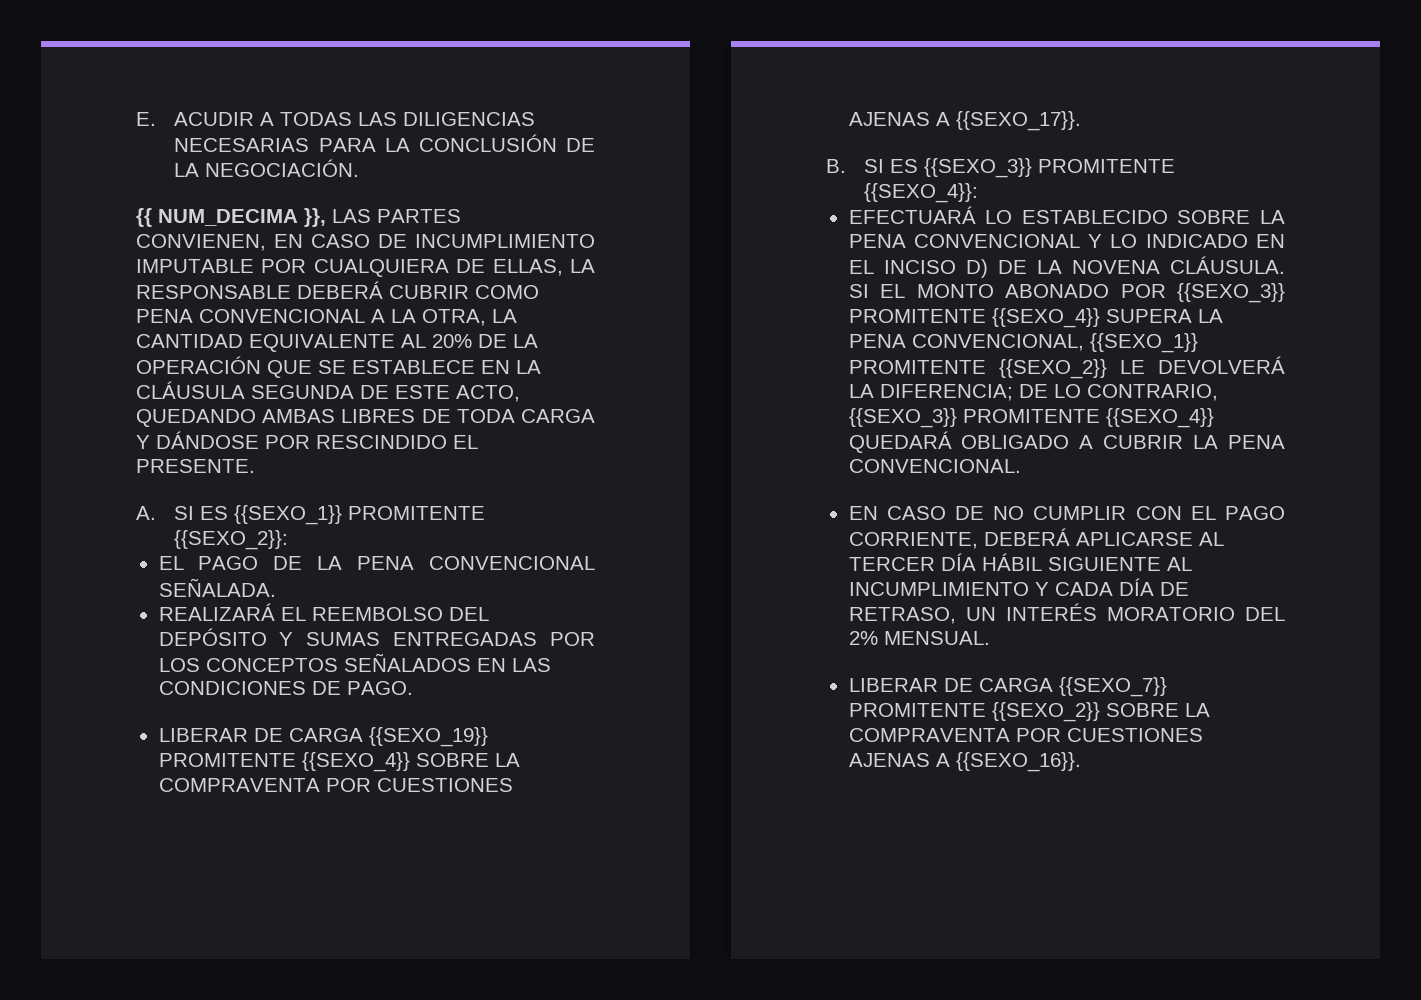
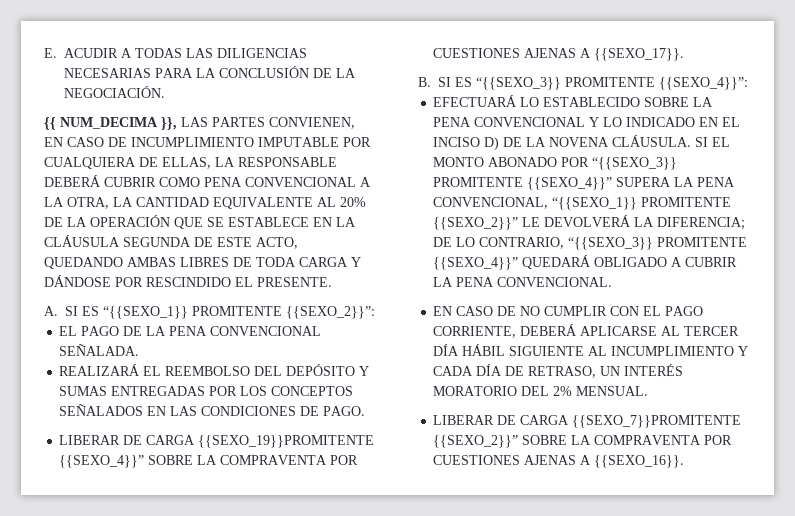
- A. SI ES {{SEXO_1}} PROMITENTE {{SEXO_2}}:
+ A. SI ES “{{SEXO_1}} PROMITENTE {{SEXO_2}}”:
- LIBERAR DE CARGA {{SEXO_19}} PROMITENTE {{SEXO_4}} SOBRE LA COMPRAVENTA POR CUESTIONES AJENAS A {{SEXO_17}}.
+ LIBERAR DE CARGA {{SEXO_19}}PROMITENTE {{SEXO_4}}” SOBRE LA COMPRAVENTA POR CUESTIONES AJENAS A {{SEXO_17}}.
- B. SI ES {{SEXO_3}} PROMITENTE {{SEXO_4}}:
+ B. SI ES “{{SEXO_3}} PROMITENTE {{SEXO_4}}”:
- SI EL MONTO ABONADO POR {{SEXO_3}} PROMITENTE {{SEXO_4}} SUPERA LA PENA CONVENCIONAL, {{SEXO_1}} PROMITENTE {{SEXO_2}} LE DEVOLVERÁ LA DIFERENCIA; DE LO CONTRARIO, {{SEXO_3}} PROMITENTE {{SEXO_4}} QUEDARÁ OBLIGADO A CUBRIR LA PENA CONVENCIONAL.
+ SI EL MONTO ABONADO POR “{{SEXO_3}} PROMITENTE {{SEXO_4}}” SUPERA LA PENA CONVENCIONAL, “{{SEXO_1}} PROMITENTE {{SEXO_2}}” LE DEVOLVERÁ LA DIFERENCIA; DE LO CONTRARIO, “{{SEXO_3}} PROMITENTE {{SEXO_4}}” QUEDARÁ OBLIGADO A CUBRIR LA PENA CONVENCIONAL.
- LIBERAR DE CARGA {{SEXO_7}} PROMITENTE {{SEXO_2}} SOBRE LA COMPRAVENTA POR CUESTIONES AJENAS A {{SEXO_16}}.
+ LIBERAR DE CARGA {{SEXO_7}}PROMITENTE {{SEXO_2}}” SOBRE LA COMPRAVENTA POR CUESTIONES AJENAS A {{SEXO_16}}.

